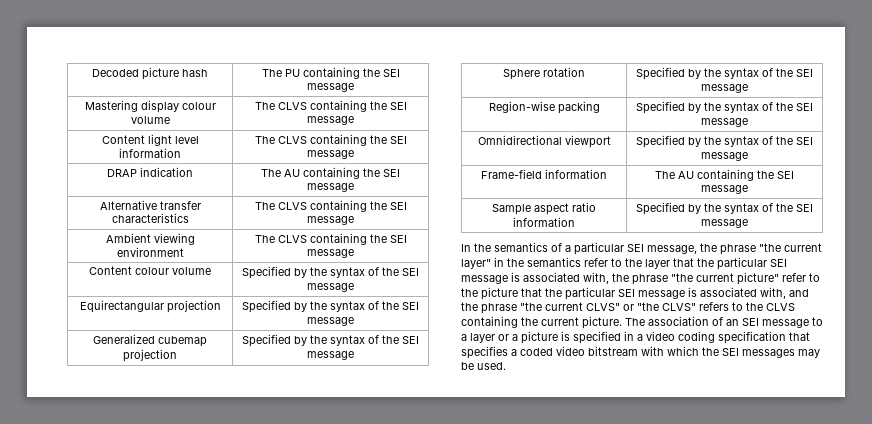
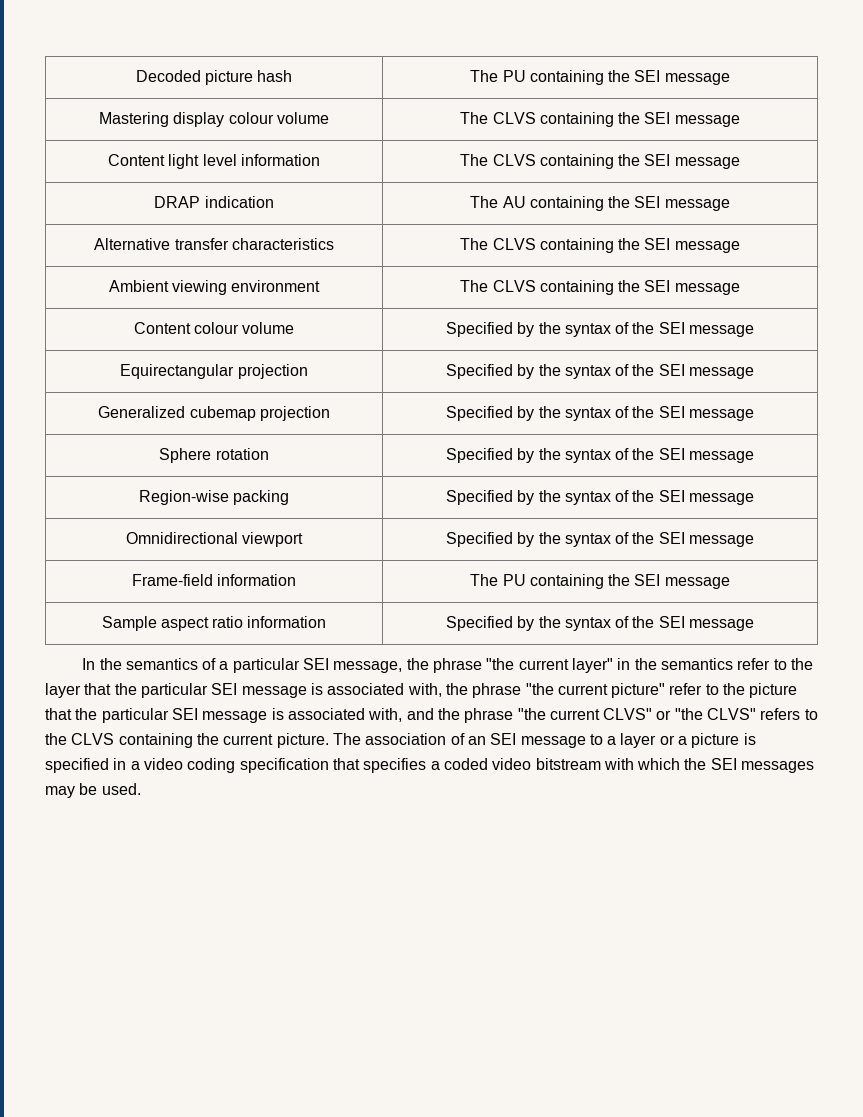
- Frame-field information | The AU containing the SEI message
+ Frame-field information | The PU containing the SEI message

